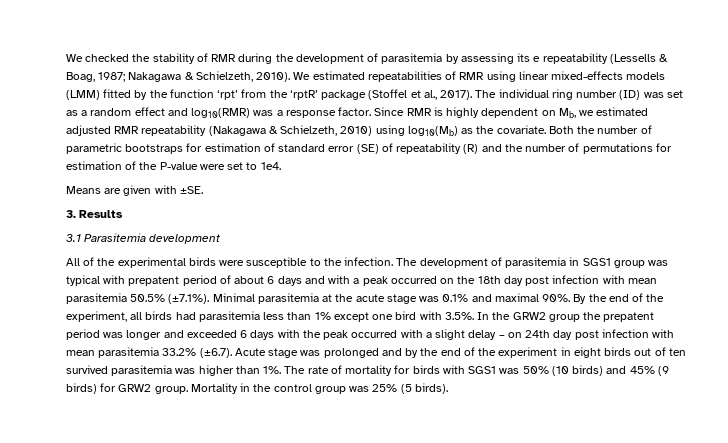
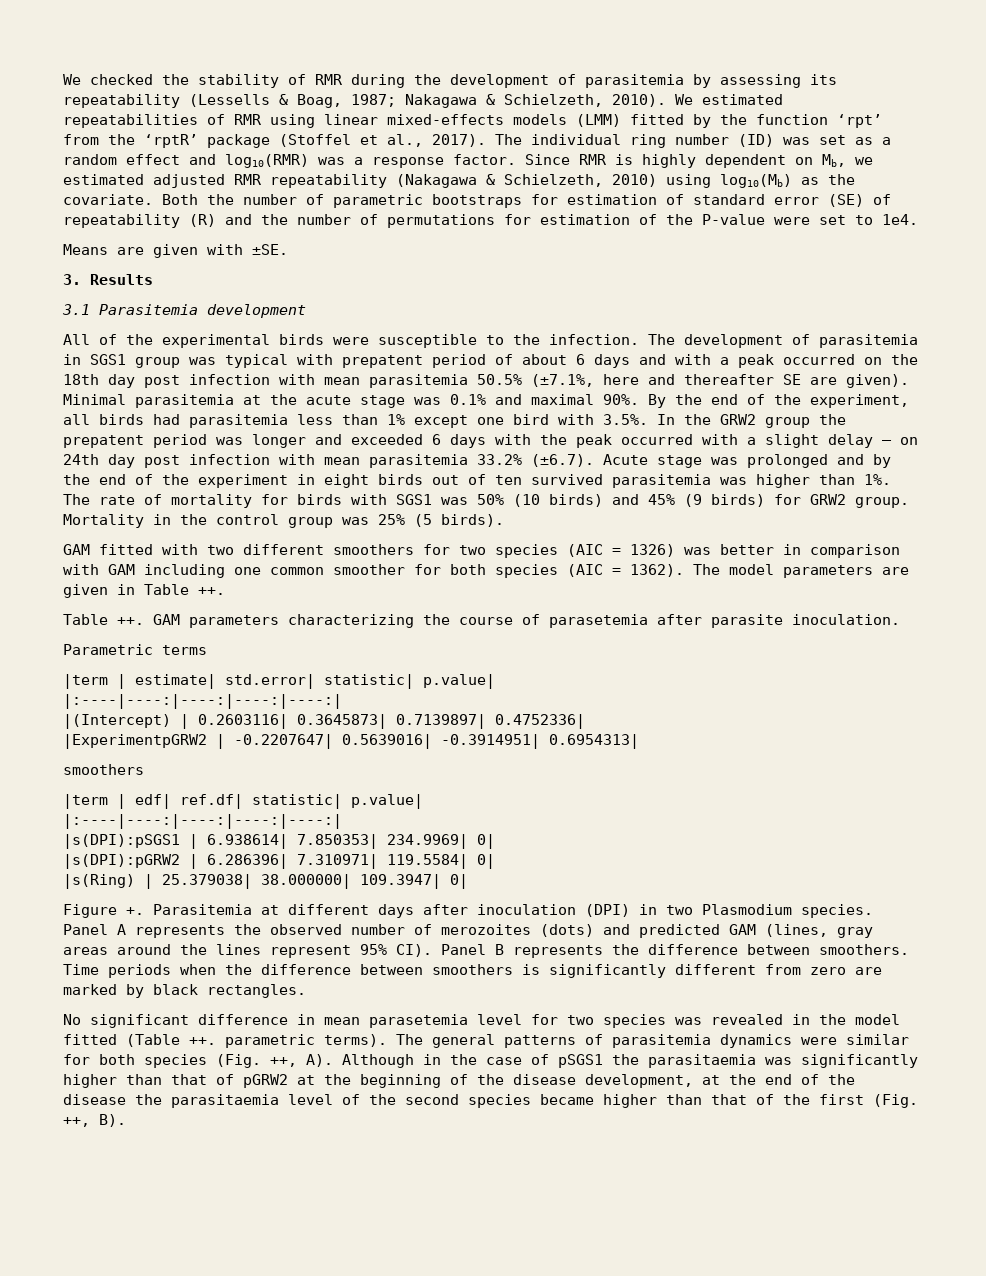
- We checked the stability of RMR during the development of parasitemia by assessing its e repeatability (Lessells & Boag, 1987; Nakagawa & Schielzeth, 2010).
+ We checked the stability of RMR during the development of parasitemia by assessing its repeatability (Lessells & Boag, 1987; Nakagawa & Schielzeth, 2010).
- The development of parasitemia in SGS1 group was typical with prepatent period of about 6 days and with a peak occurred on the 18th day post infection with mean parasitemia 50.5% (±7.1%). Minimal parasitemia at the acute stage was 0.1% and maximal 90%.
+ The development of parasitemia in SGS1 group was typical with prepatent period of about 6 days and with a peak occurred on the 18th day post infection with mean parasitemia 50.5% (±7.1%, here and thereafter SE are given). Minimal parasitemia at the acute stage was 0.1% and maximal 90%.
+ GAM fitted with two different smoothers for two species (AIC = 1326) was better in comparison with GAM including one common smoother for both species (AIC = 1362). The model parameters are given in Table ++.
+ Table ++. GAM parameters characterizing the course of parasetemia after parasite inoculation.
+ Parametric terms
+ |term | estimate| std.error| statistic| p.value|
+ |:----|----:|----:|----:|----:|
+ |(Intercept) | 0.2603116| 0.3645873| 0.7139897| 0.4752336|
+ |ExperimentpGRW2 | -0.2207647| 0.5639016| -0.3914951| 0.6954313|
+ smoothers
+ |term | edf| ref.df| statistic| p.value|
+ |:----|----:|----:|----:|----:|
+ |s(DPI):pSGS1 | 6.938614| 7.850353| 234.9969| 0|
+ |s(DPI):pGRW2 | 6.286396| 7.310971| 119.5584| 0|
+ |s(Ring) | 25.379038| 38.000000| 109.3947| 0|
+ Figure +. Parasitemia at different days after inoculation (DPI) in two Plasmodium species. Panel A represents the observed number of merozoites (dots) and predicted GAM (lines, gray areas around the lines represent 95% CI). Panel B represents the difference between smoothers. Time periods when the difference between smoothers is significantly different from zero are marked by black rectangles.
+ No significant difference in mean parasetemia level for two species was revealed in the model fitted (Table ++. parametric terms). The general patterns of parasitemia dynamics were similar for both species (Fig. ++, A). Although in the case of pSGS1 the parasitaemia was significantly higher than that of pGRW2 at the beginning of the disease development, at the end of the disease the parasitaemia level of the second species became higher than that of the first (Fig. ++, B).

